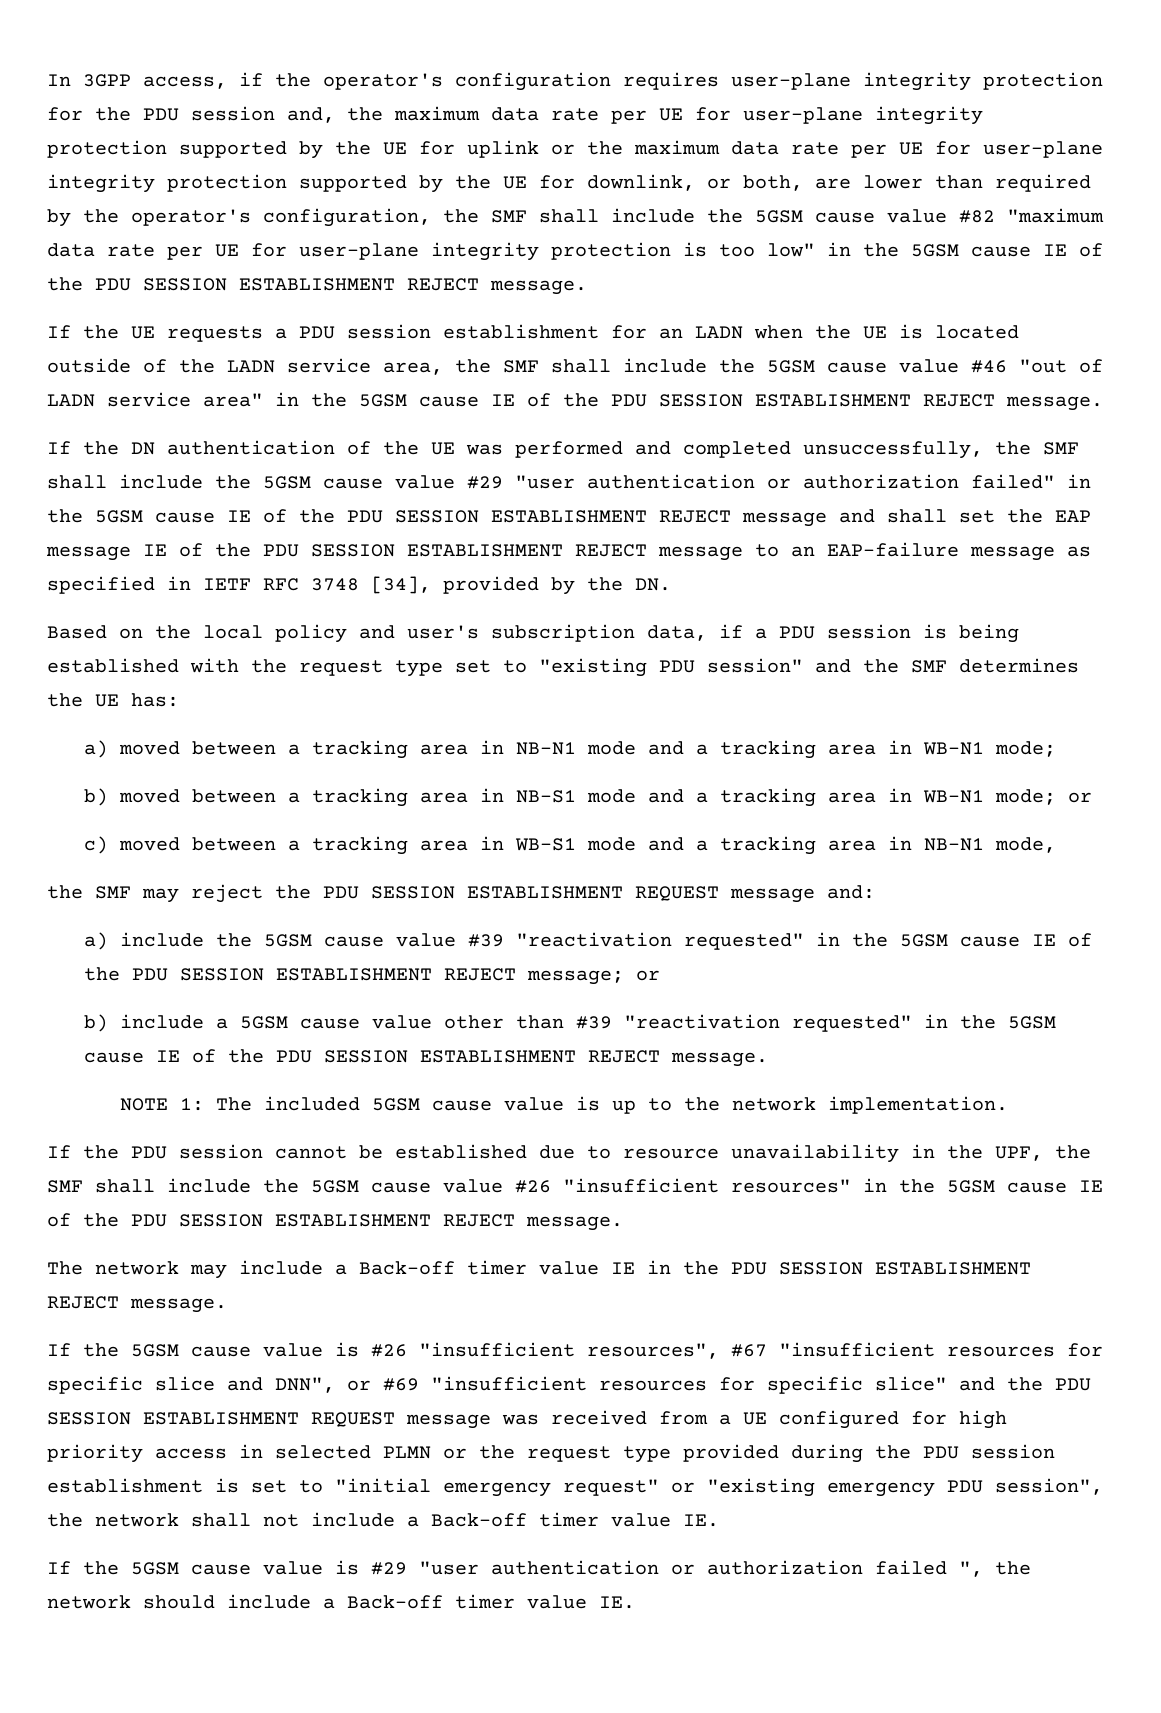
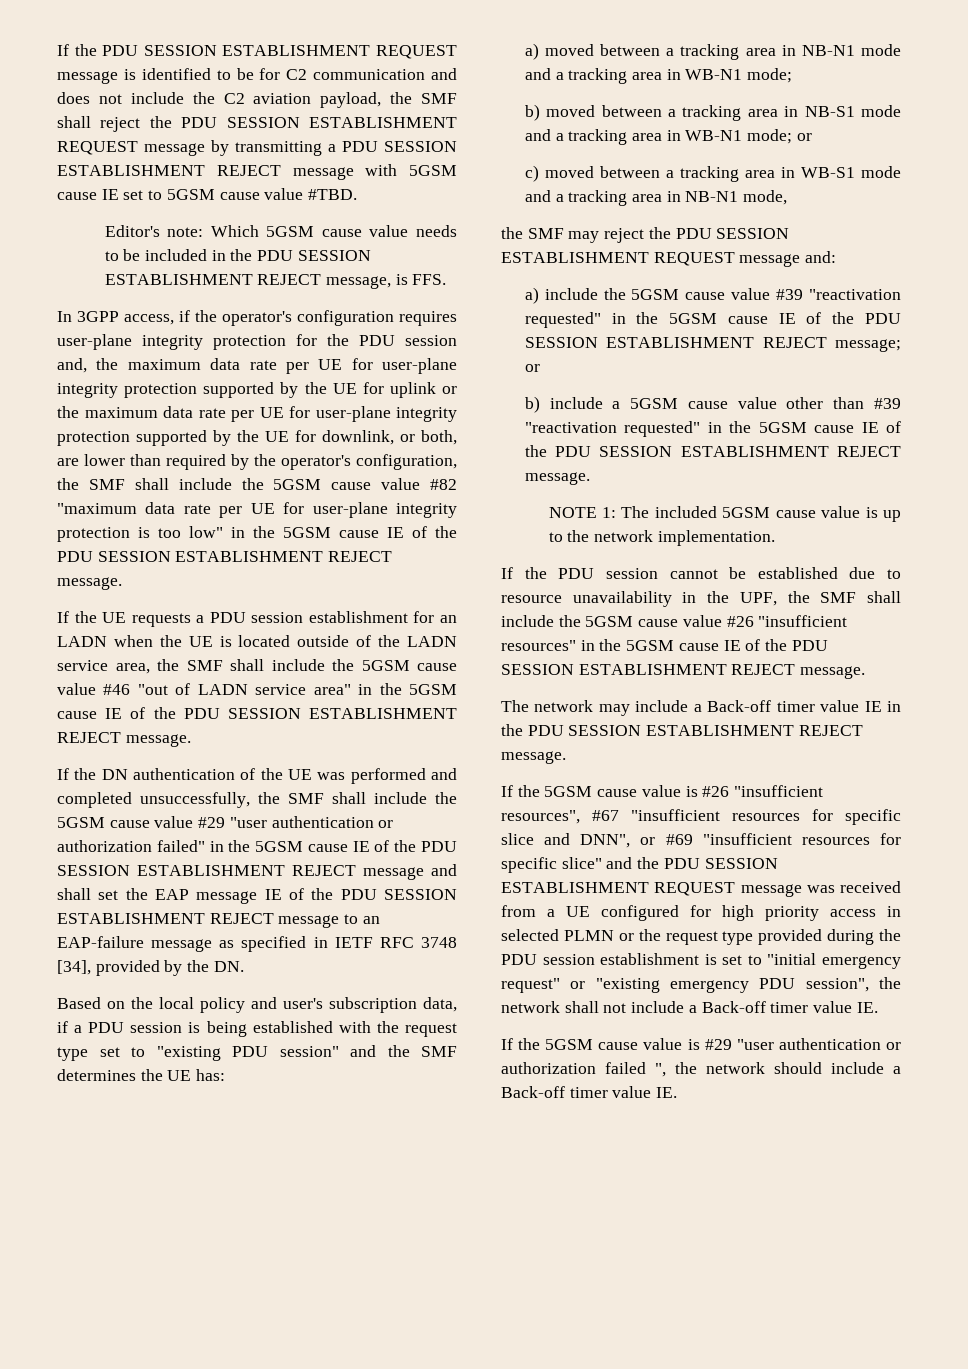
+ If the PDU SESSION ESTABLISHMENT REQUEST message is identified to be for C2 communication and does not include the C2 aviation payload, the SMF shall reject the PDU SESSION ESTABLISHMENT REQUEST message by transmitting a PDU SESSION ESTABLISHMENT REJECT message with 5GSM cause IE set to 5GSM cause value #TBD.
+ Editor's note: Which 5GSM cause value needs to be included in the PDU SESSION ESTABLISHMENT REJECT message, is FFS.

